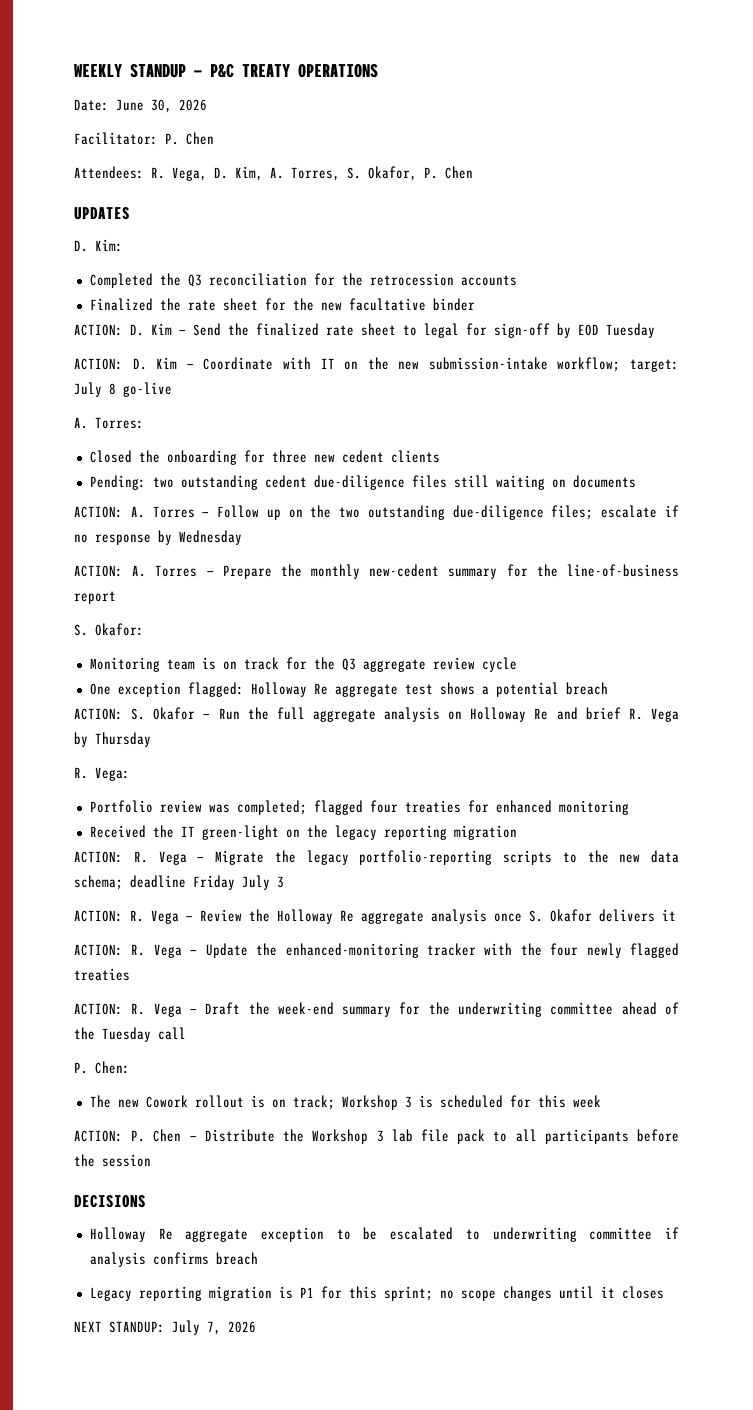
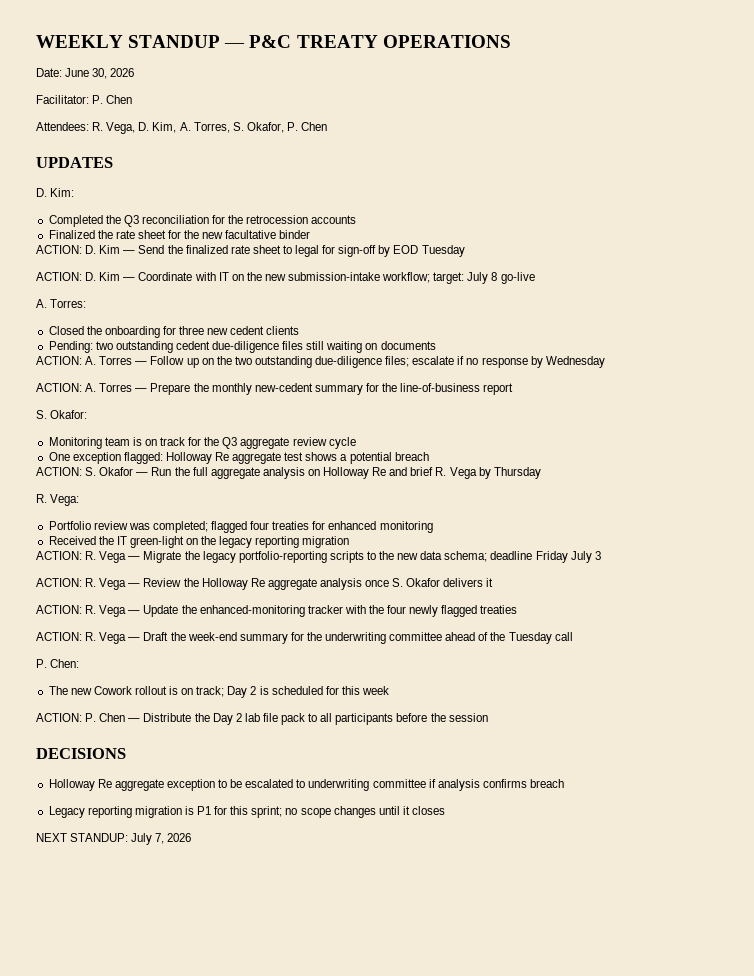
- The new Cowork rollout is on track; Workshop 3 is scheduled for this week
+ The new Cowork rollout is on track; Day 2 is scheduled for this week
- ACTION: P. Chen — Distribute the Workshop 3 lab file pack to all participants before the session
+ ACTION: P. Chen — Distribute the Day 2 lab file pack to all participants before the session

